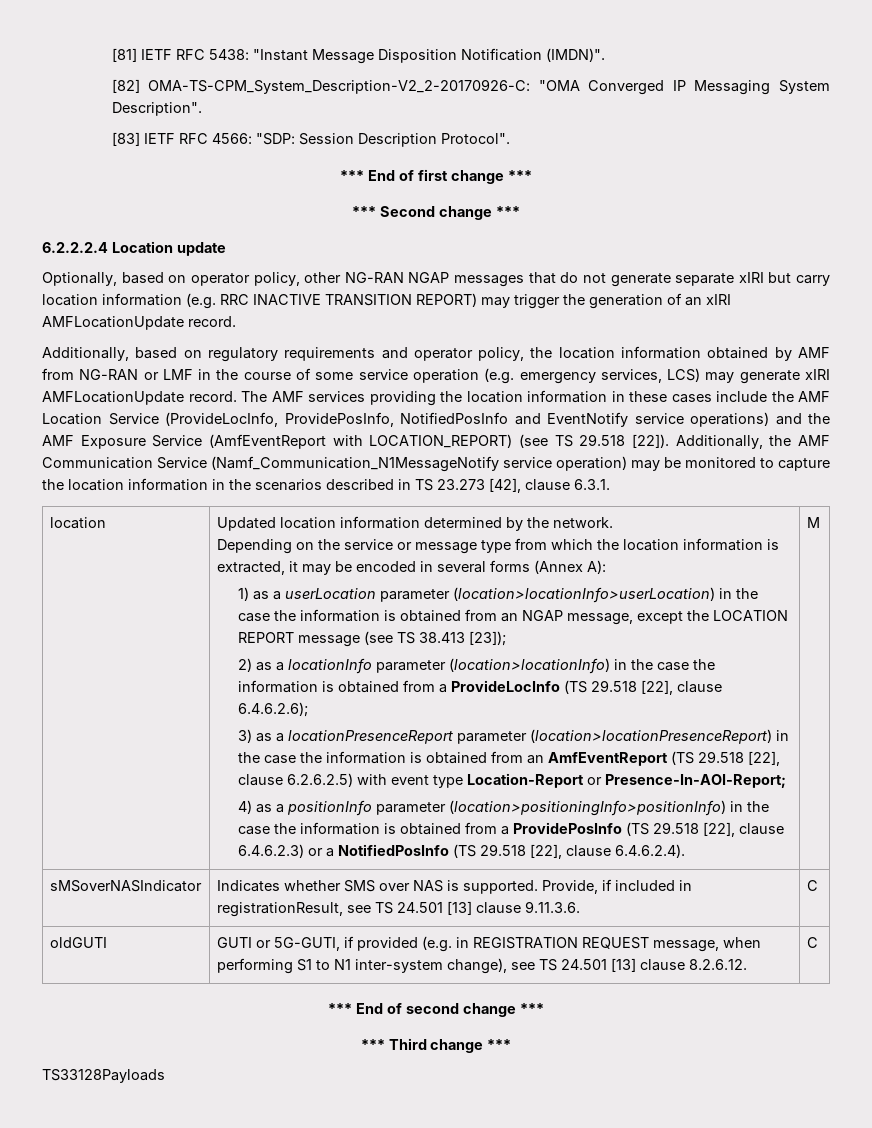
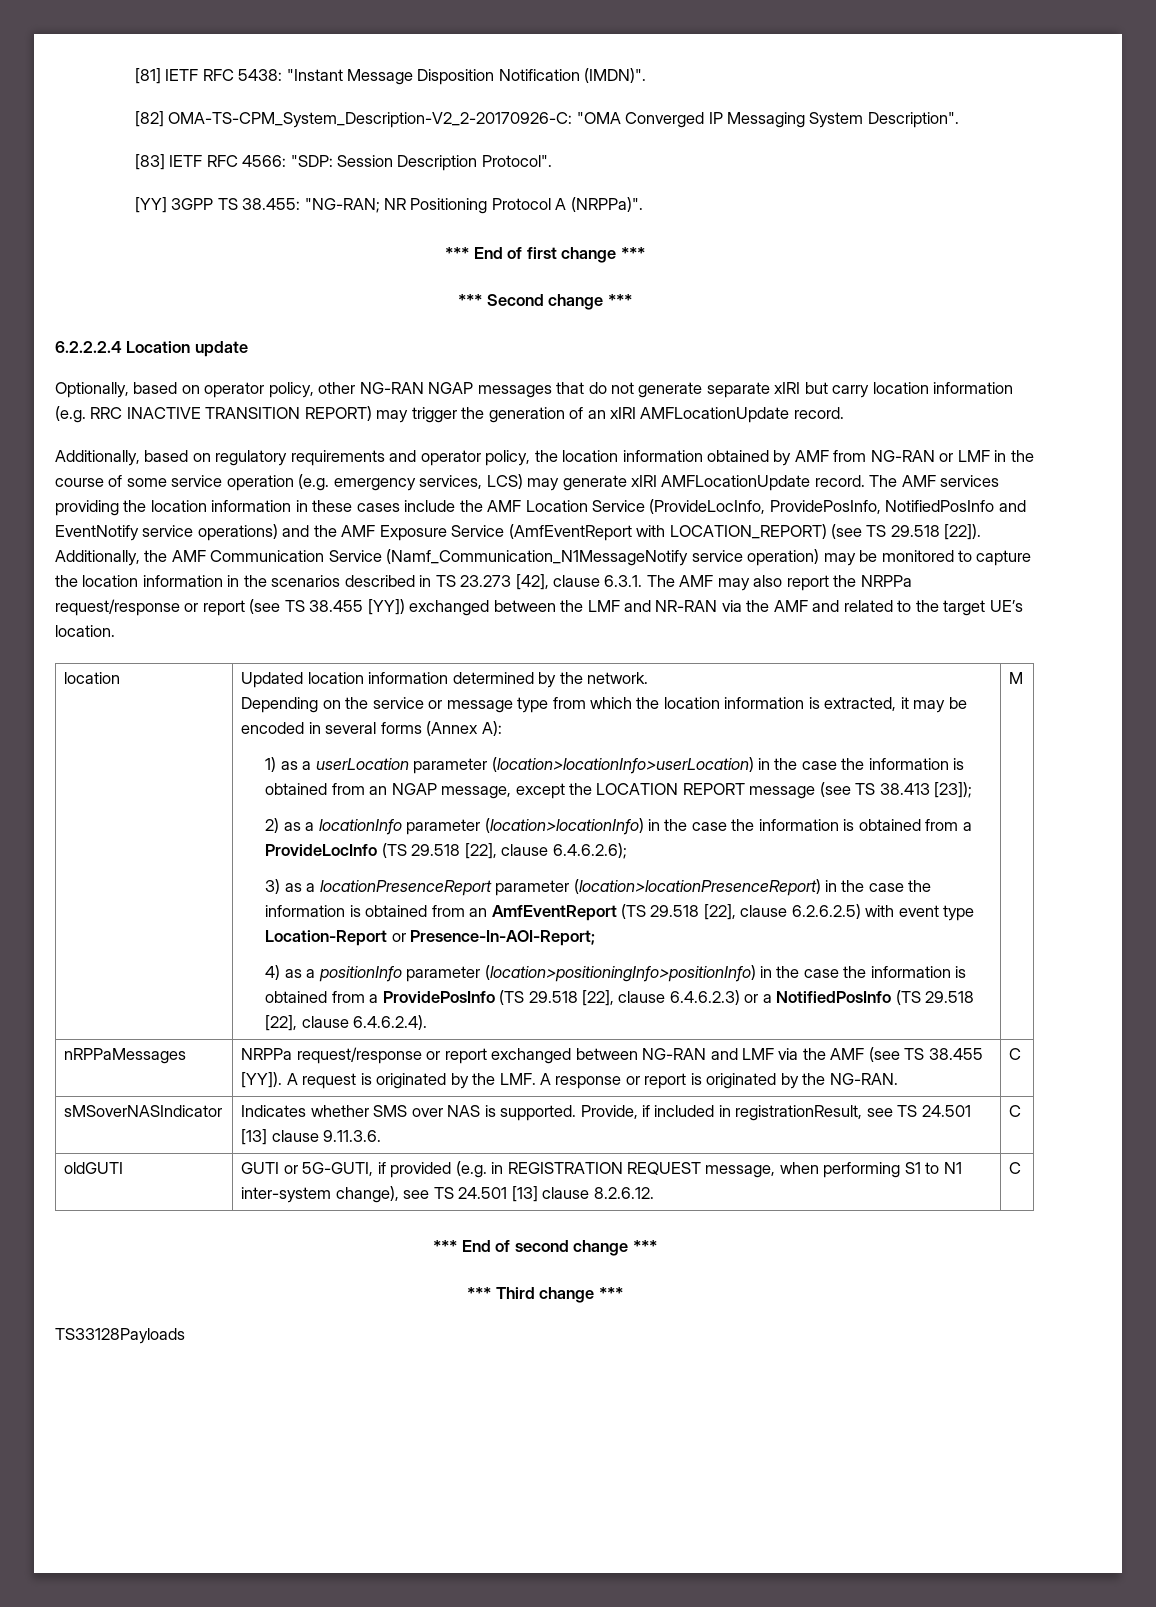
+ [YY] 3GPP TS 38.455: "NG-RAN; NR Positioning Protocol A (NRPPa)".
- Additionally, the AMF Communication Service (Namf_Communication_N1MessageNotify service operation) may be monitored to capture the location information in the scenarios described in TS 23.273 [42], clause 6.3.1.
+ Additionally, the AMF Communication Service (Namf_Communication_N1MessageNotify service operation) may be monitored to capture the location information in the scenarios described in TS 23.273 [42], clause 6.3.1. The AMF may also report the NRPPa request/response or report (see TS 38.455 [YY]) exchanged between the LMF and NR-RAN via the AMF and related to the target UE’s location.
+ nRPPaMessages | NRPPa request/response or report exchanged between NG-RAN and LMF via the AMF (see TS 38.455 [YY]). A request is originated by the LMF. A response or report is originated by the NG-RAN. | C

